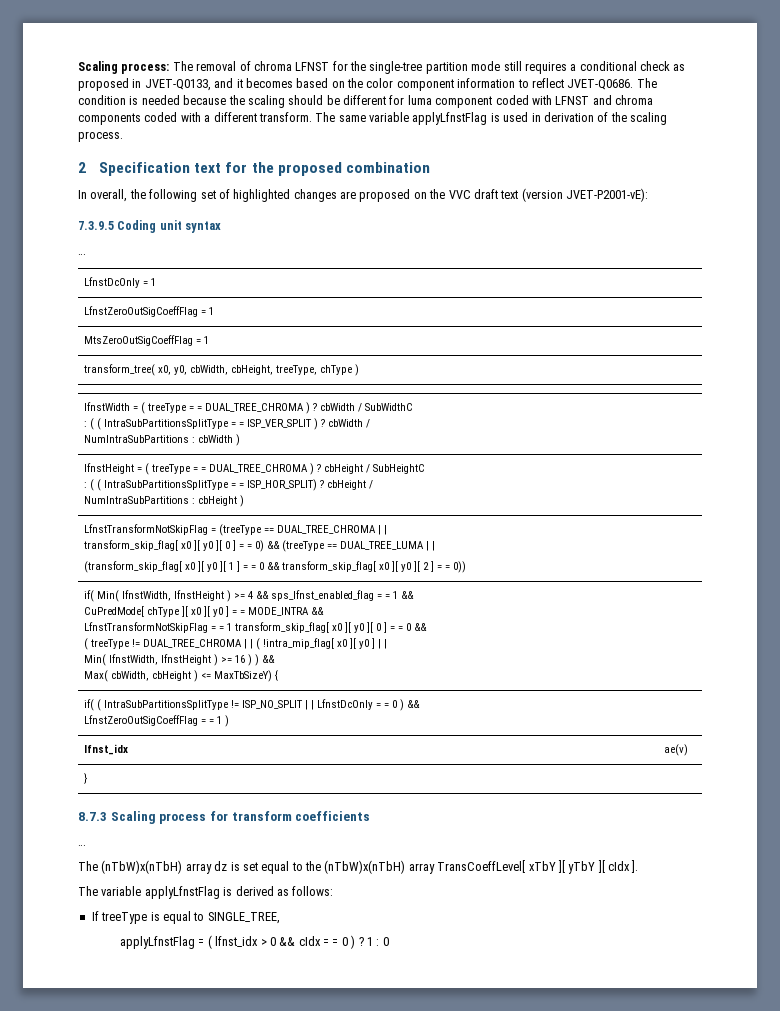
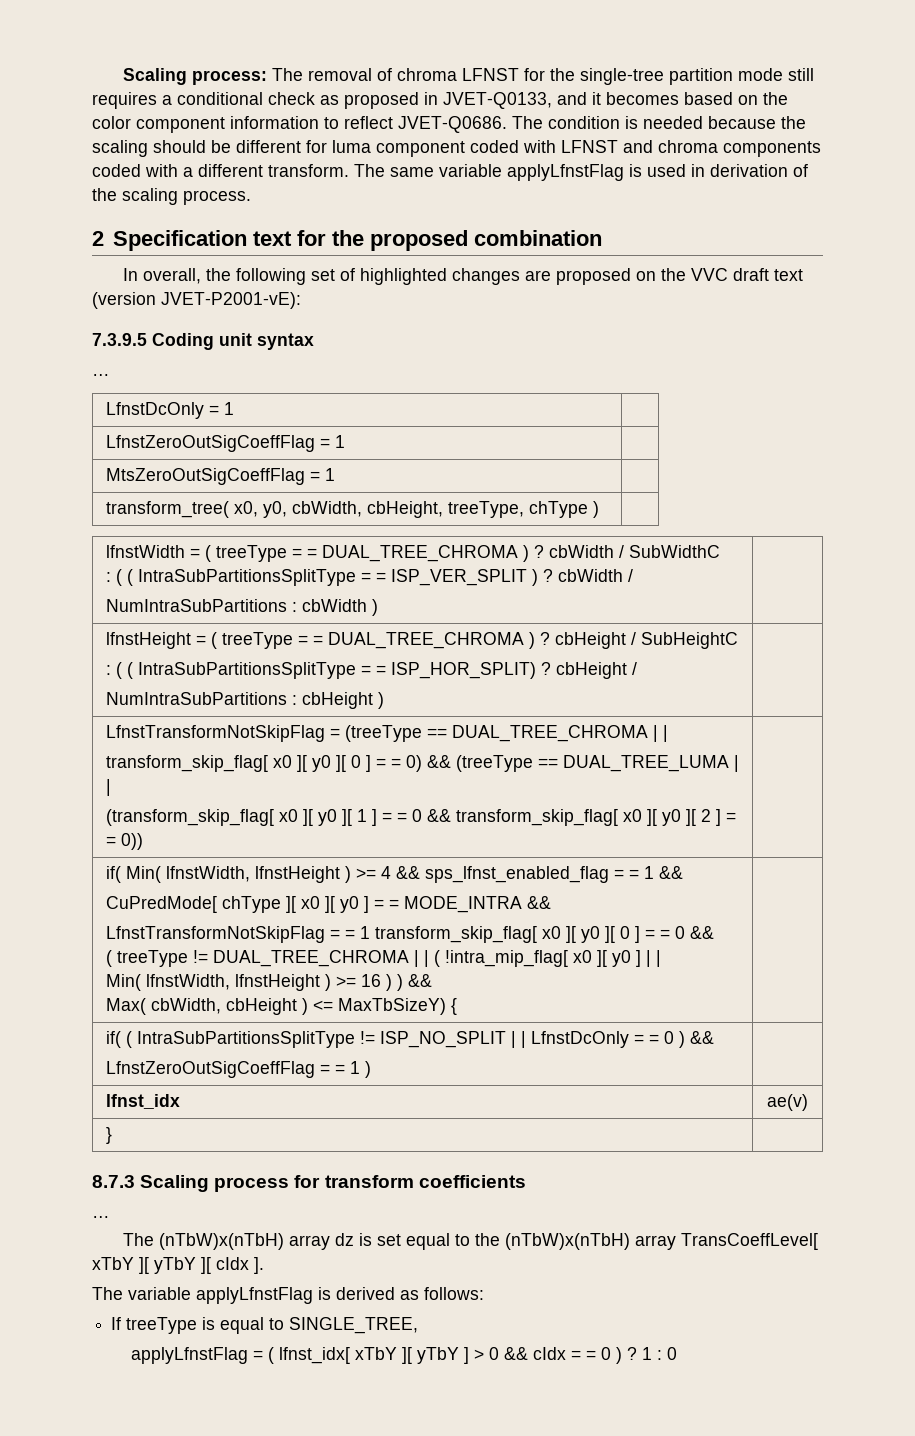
- applyLfnstFlag = ( lfnst_idx > 0 && cIdx = = 0 ) ?
+ applyLfnstFlag = ( lfnst_idx[ xTbY ][ yTbY ] > 0 && cIdx = = 0 ) ?

